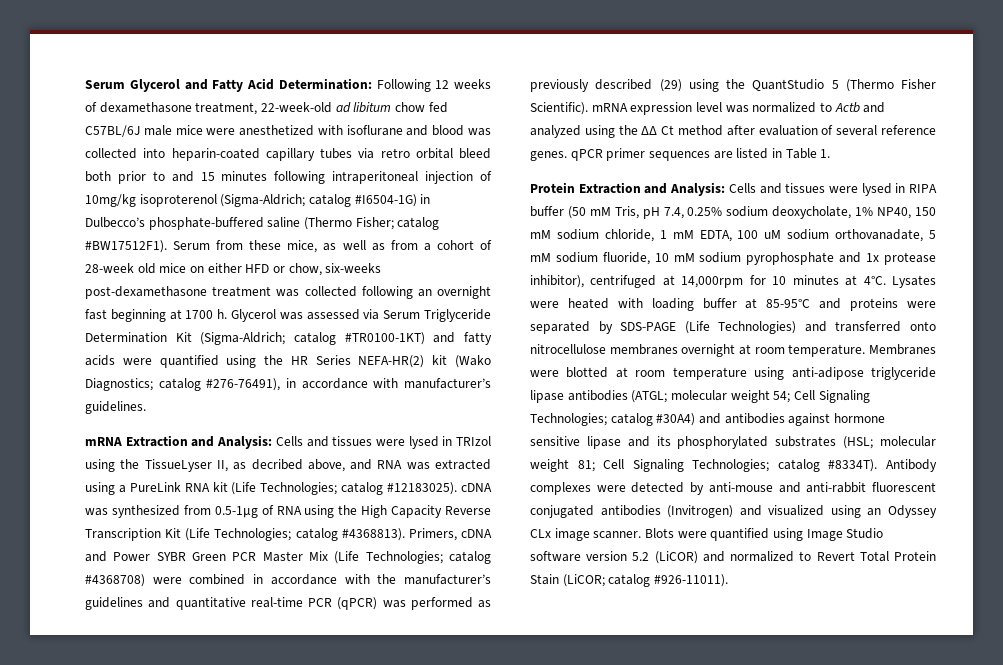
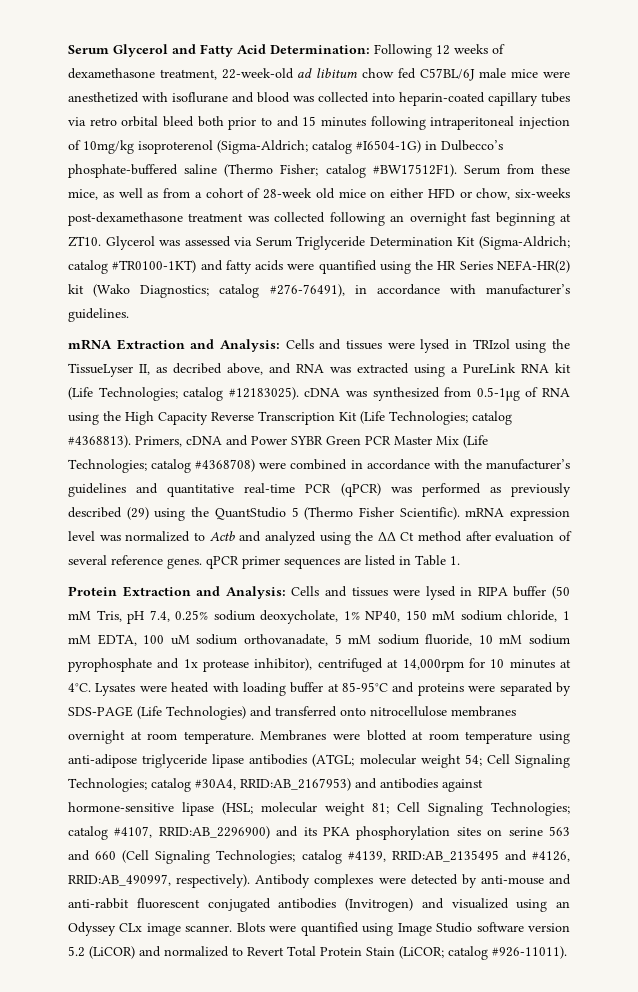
- Serum from these mice, as well as from a cohort of 28-week old mice on either HFD or chow, six-weeks post-dexamethasone treatment was collected following an overnight fast beginning at 1700 h.
+ Serum from these mice, as well as from a cohort of 28-week old mice on either HFD or chow, six-weeks post-dexamethasone treatment was collected following an overnight fast beginning at ZT10.
- Membranes were blotted at room temperature using anti-adipose triglyceride lipase antibodies (ATGL; molecular weight 54; Cell Signaling Technologies; catalog #30A4) and antibodies against hormone sensitive lipase and its phosphorylated substrates (HSL; molecular weight 81; Cell Signaling Technologies; catalog #8334T).
+ Membranes were blotted at room temperature using anti-adipose triglyceride lipase antibodies (ATGL; molecular weight 54; Cell Signaling Technologies; catalog #30A4, RRID:AB_2167953) and antibodies against hormone-sensitive lipase (HSL; molecular weight 81; Cell Signaling Technologies; catalog #4107, RRID:AB_2296900) and its PKA phosphorylation sites on serine 563 and 660 (Cell Signaling Technologies; catalog #4139, RRID:AB_2135495 and #4126, RRID:AB_490997, respectively).

